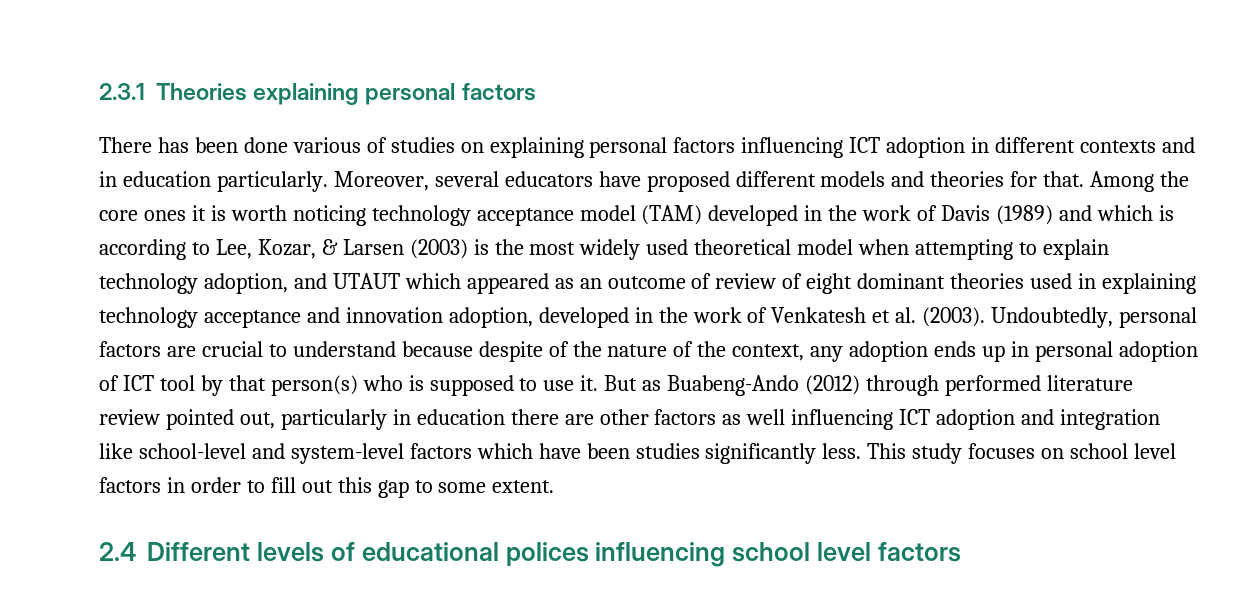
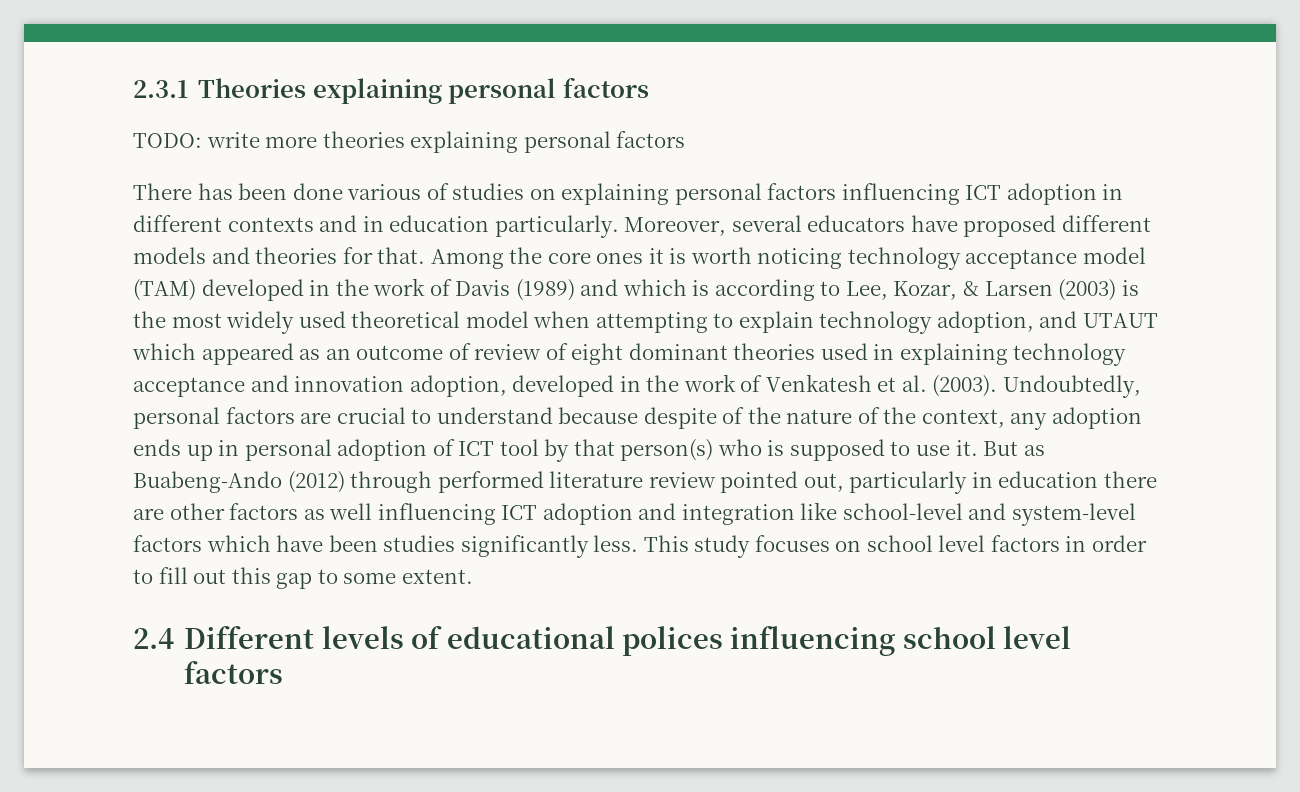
+ TODO: write more theories explaining personal factors

